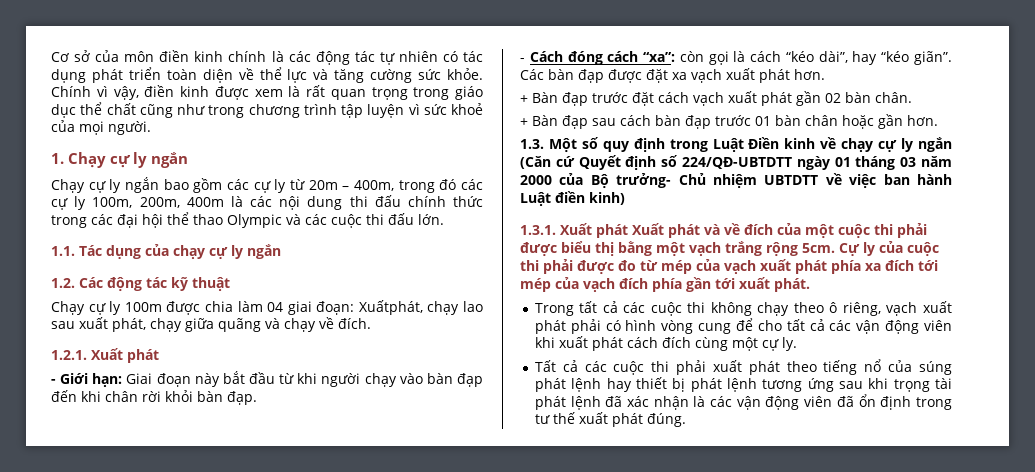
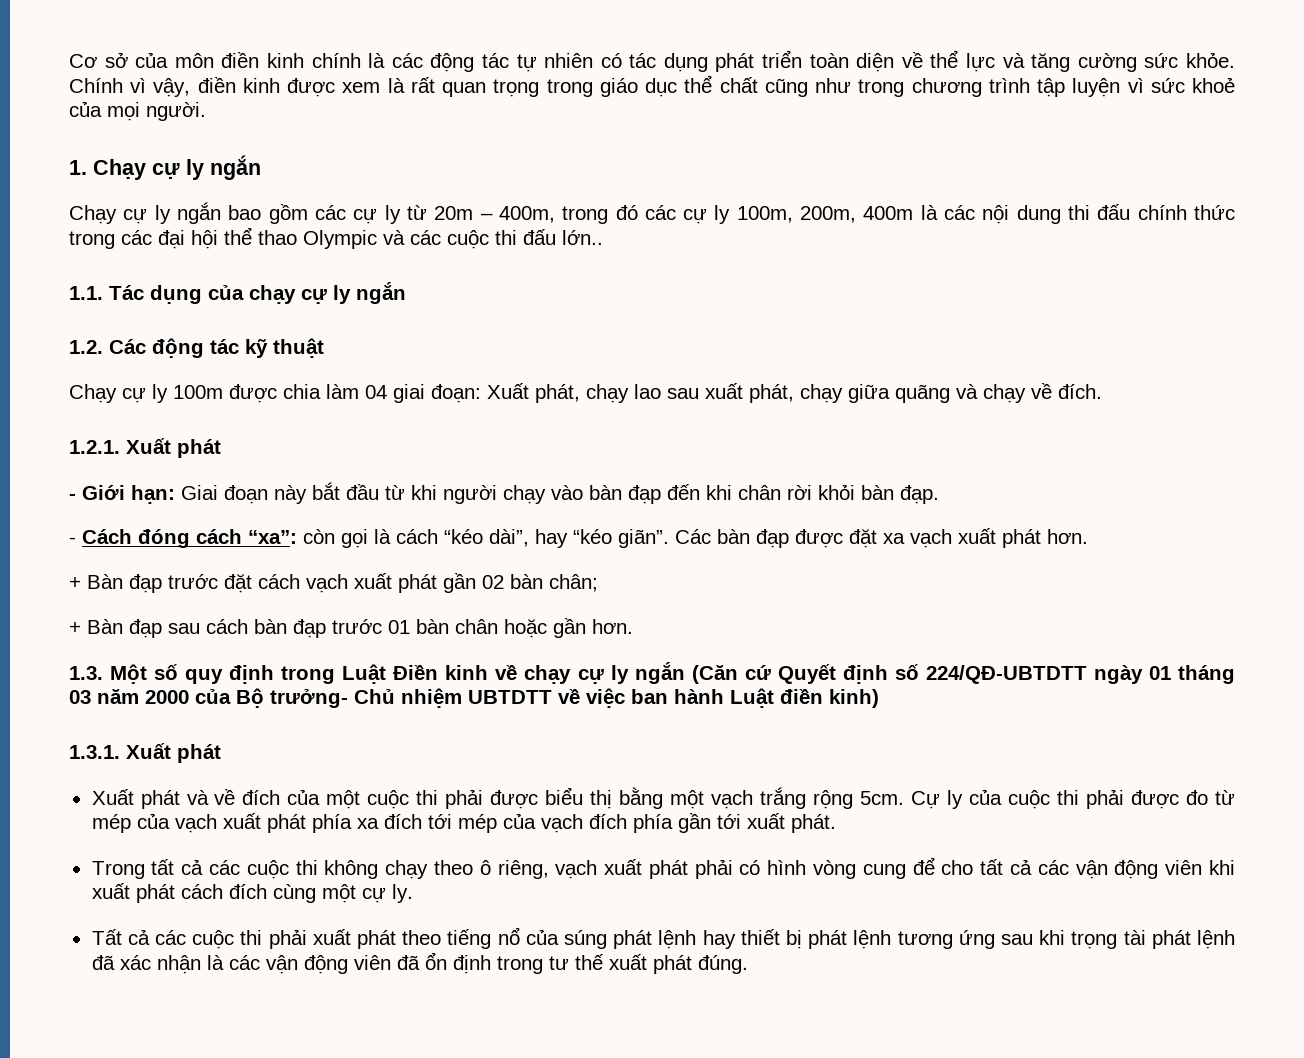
- Chạy cự ly ngắn bao gồm các cự ly từ 20m – 400m, trong đó các cự ly 100m, 200m, 400m là các nội dung thi đấu chính thức trong các đại hội thể thao Olympic và các cuộc thi đấu lớn.
+ Chạy cự ly ngắn bao gồm các cự ly từ 20m – 400m, trong đó các cự ly 100m, 200m, 400m là các nội dung thi đấu chính thức trong các đại hội thể thao Olympic và các cuộc thi đấu lớn..
- Chạy cự ly 100m được chia làm 04 giai đoạn: Xuấtphát, chạy lao sau xuất phát, chạy giữa quãng và chạy về đích.
+ Chạy cự ly 100m được chia làm 04 giai đoạn: Xuất phát, chạy lao sau xuất phát, chạy giữa quãng và chạy về đích.
- + Bàn đạp trước đặt cách vạch xuất phát gần 02 bàn chân.
+ + Bàn đạp trước đặt cách vạch xuất phát gần 02 bàn chân;
- 1.3.1. Xuất phát Xuất phát và về đích của một cuộc thi phải được biểu thị bằng một vạch trắng rộng 5cm.
+ 1.3.1. Xuất phát
+ Xuất phát và về đích của một cuộc thi phải được biểu thị bằng một vạch trắng rộng 5cm.

